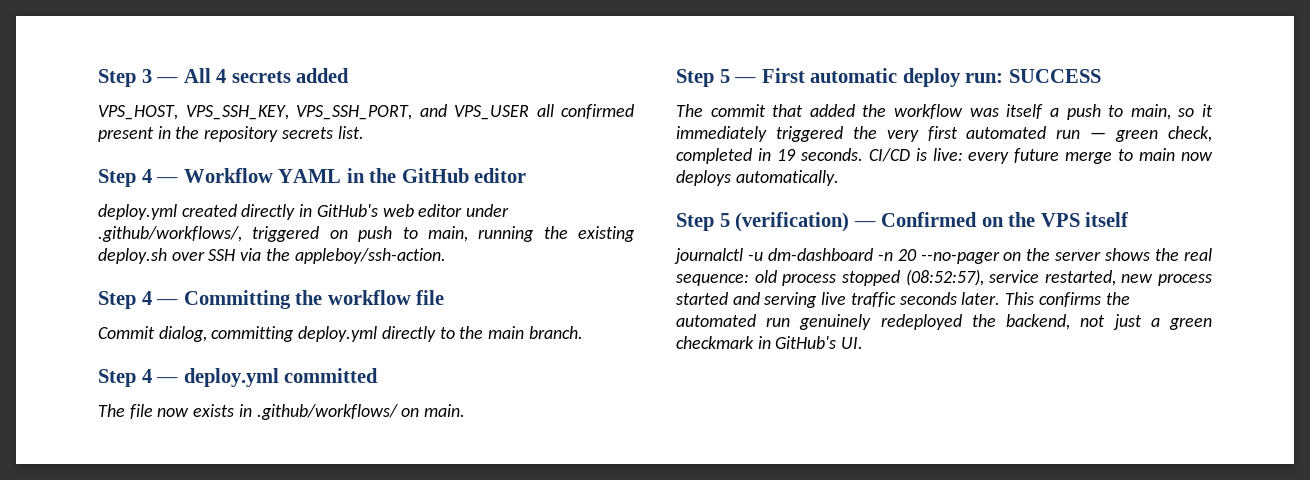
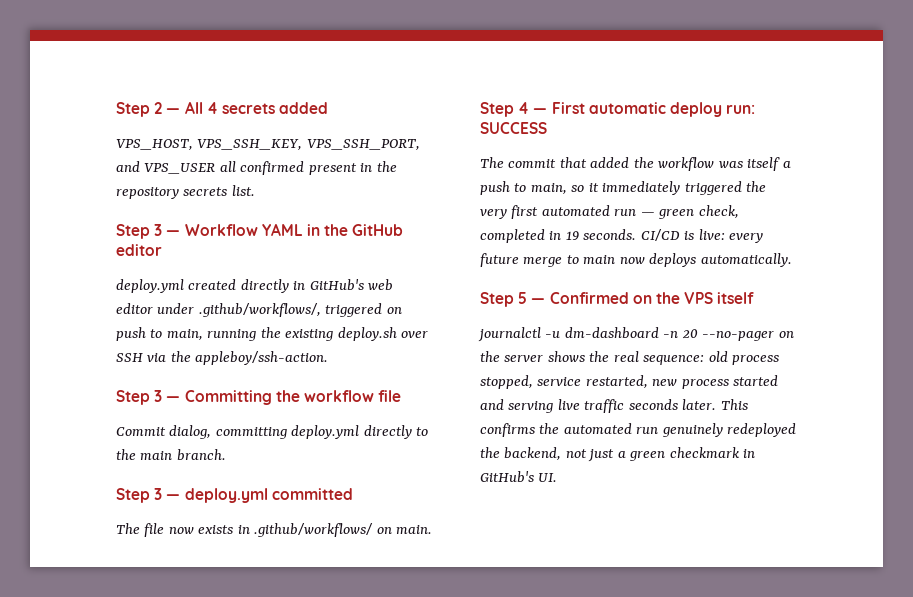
- Step 3 — All 4 secrets added
+ Step 2 — All 4 secrets added
- Step 4 — Workflow YAML in the GitHub editor
+ Step 3 — Workflow YAML in the GitHub editor
- Step 4 — Committing the workflow file
+ Step 3 — Committing the workflow file
- Step 4 — deploy.yml committed
+ Step 3 — deploy.yml committed
- Step 5 — First automatic deploy run: SUCCESS
+ Step 4 — First automatic deploy run: SUCCESS
- Step 5 (verification) — Confirmed on the VPS itself
+ Step 5 — Confirmed on the VPS itself
- journalctl -u dm-dashboard -n 20 --no-pager on the server shows the real sequence: old process stopped (08:52:57), service restarted, new process started and serving live traffic seconds later.
+ journalctl -u dm-dashboard -n 20 --no-pager on the server shows the real sequence: old process stopped, service restarted, new process started and serving live traffic seconds later.

